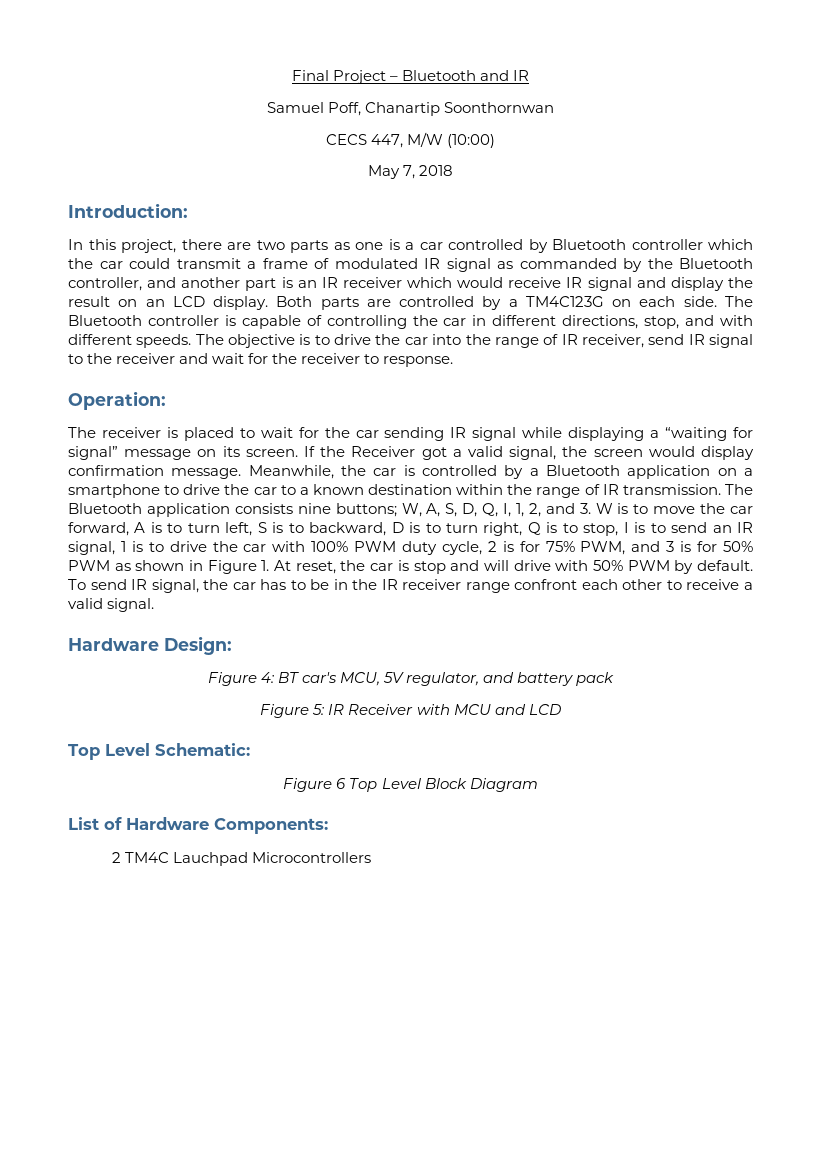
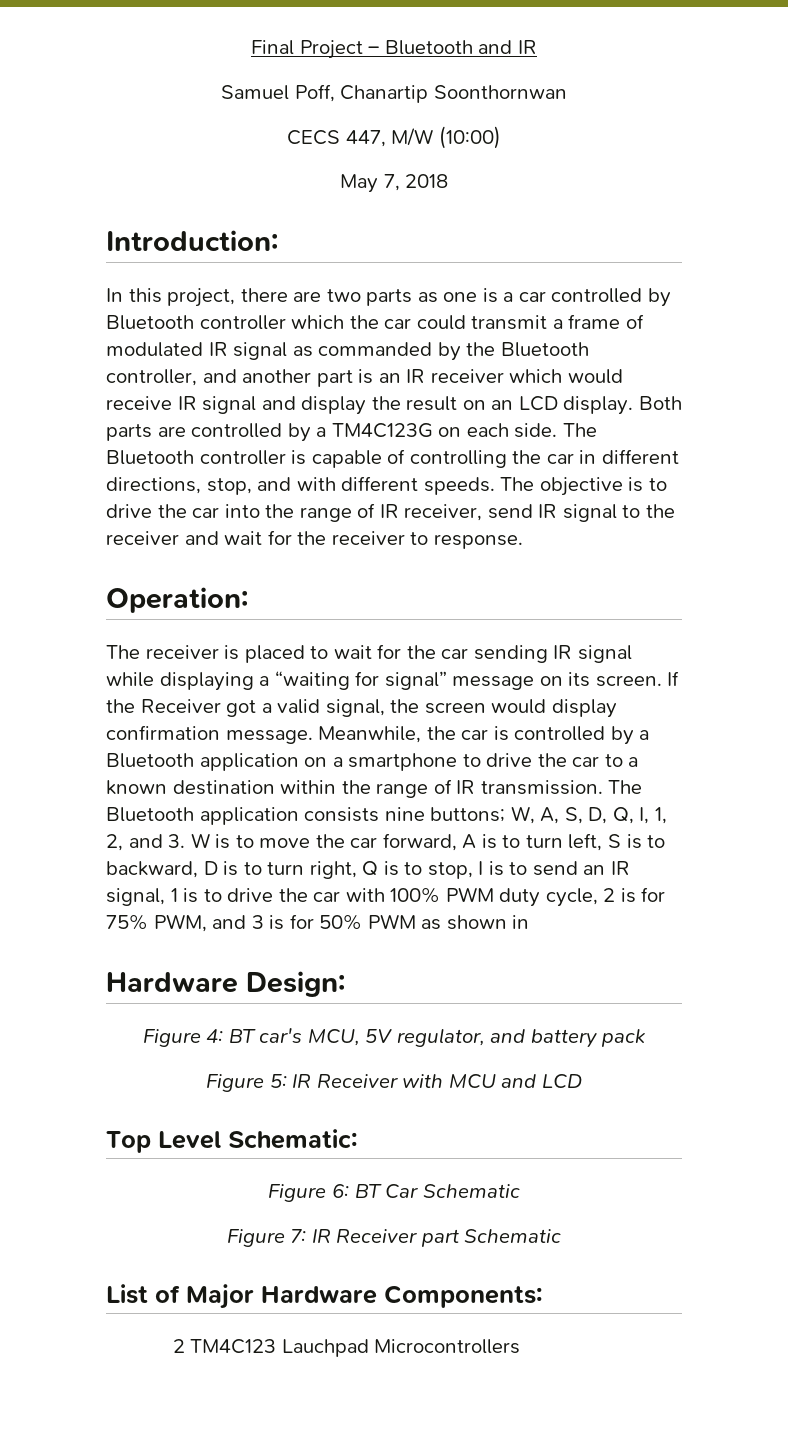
- W, A, S, D, Q, I, 1, 2, and 3. W is to move the car forward, A is to turn left, S is to backward, D is to turn right, Q is to stop, I is to send an IR signal, 1 is to drive the car with 100% PWM duty cycle, 2 is for 75% PWM, and 3 is for 50% PWM as shown in Figure 1. At reset, the car is stop and will drive with 50% PWM by default. To send IR signal, the car has to be in the IR receiver range confront each other to receive a valid signal.
+ W, A, S, D, Q, I, 1, 2, and 3. W is to move the car forward, A is to turn left, S is to backward, D is to turn right, Q is to stop, I is to send an IR signal, 1 is to drive the car with 100% PWM duty cycle, 2 is for 75% PWM, and 3 is for 50% PWM as shown in
- Figure 6 Top Level Block Diagram
+ Figure 6: BT Car Schematic
+ Figure 7: IR Receiver part Schematic
- List of Hardware Components:
+ List of Major Hardware Components:
- 2 TM4C Lauchpad Microcontrollers
+ 2 TM4C123 Lauchpad Microcontrollers

